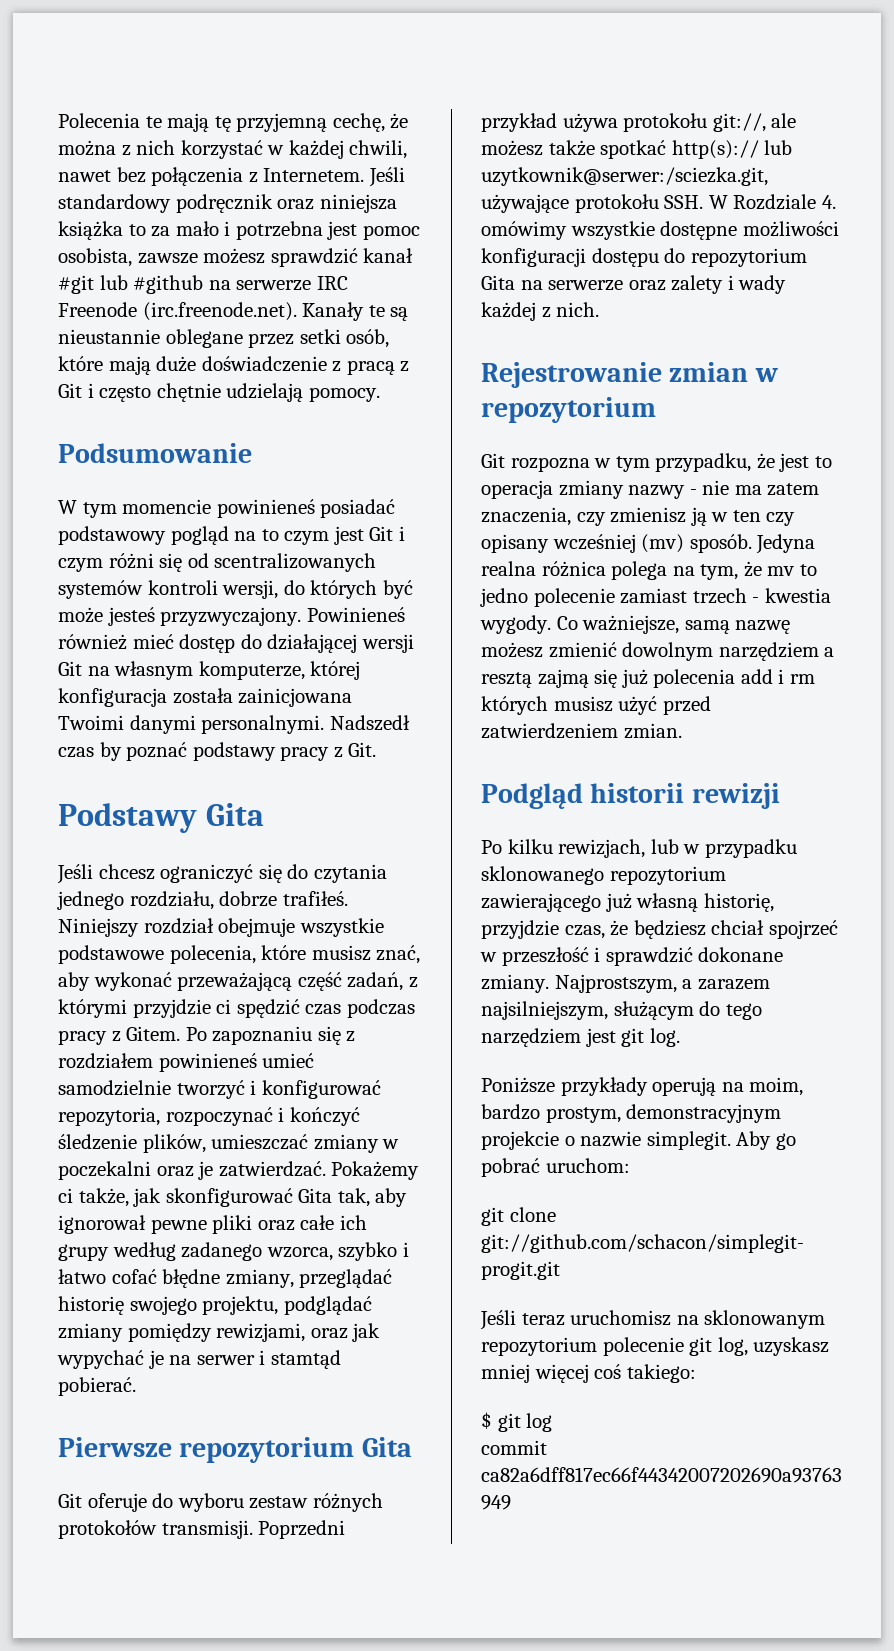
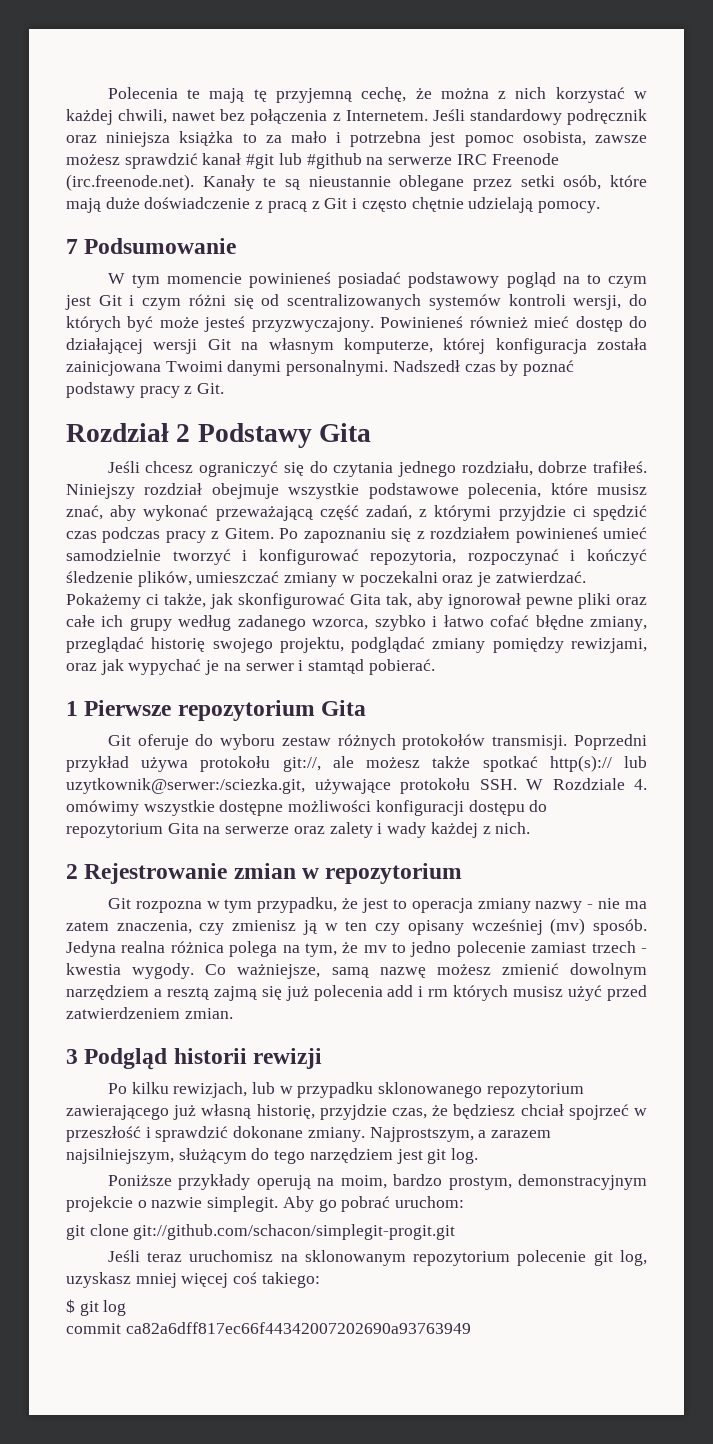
- Podsumowanie
+ 7 Podsumowanie
- Podstawy Gita
+ Rozdział 2 Podstawy Gita
- Pierwsze repozytorium Gita
+ 1 Pierwsze repozytorium Gita
- Rejestrowanie zmian w repozytorium
+ 2 Rejestrowanie zmian w repozytorium
- Podgląd historii rewizji
+ 3 Podgląd historii rewizji

